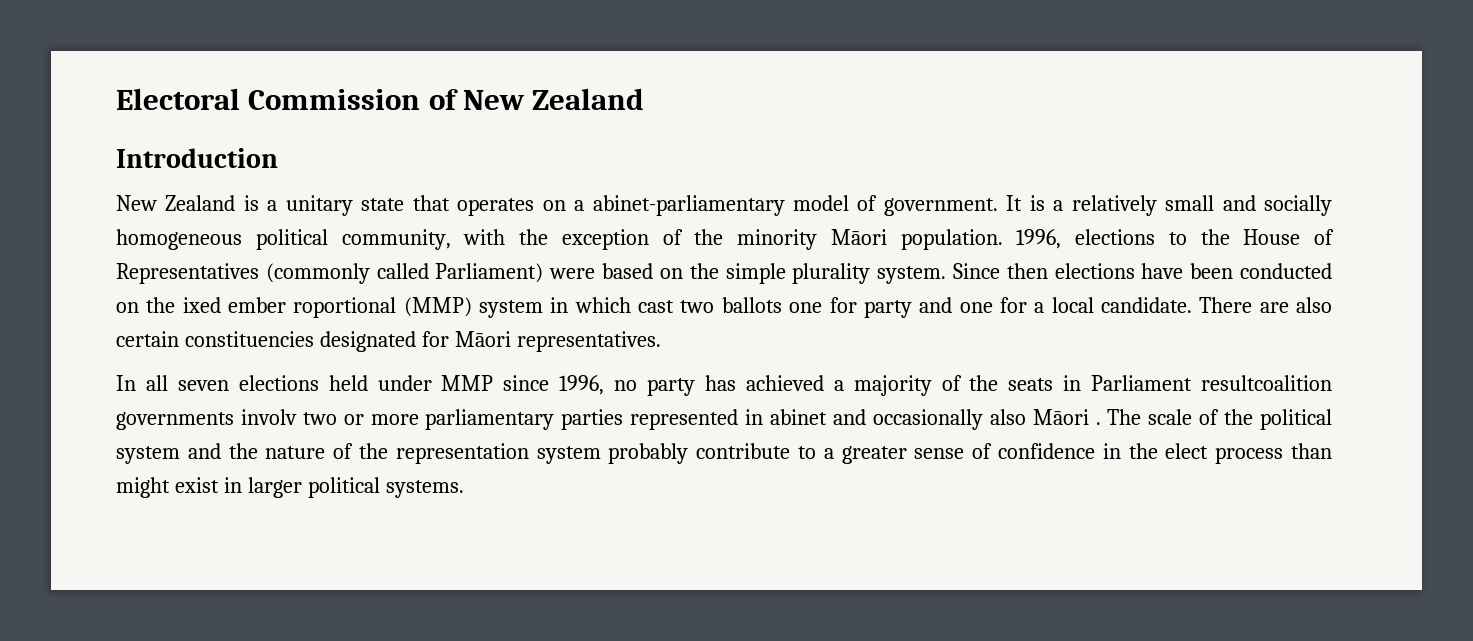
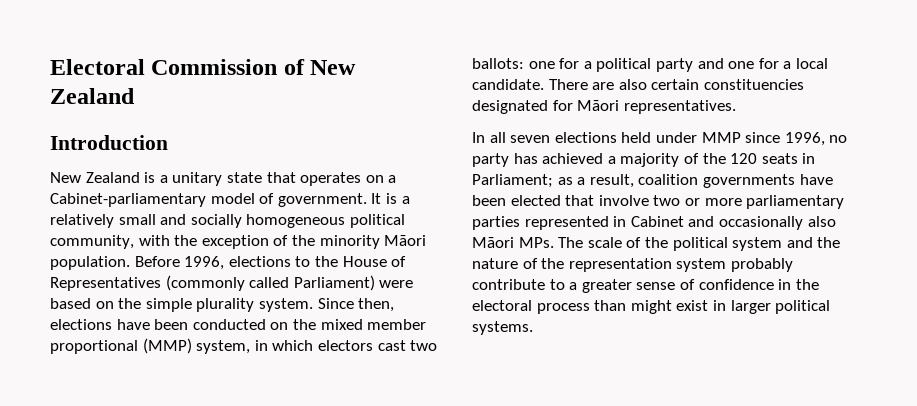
- New Zealand is a unitary state that operates on a abinet-parliamentary model of government.
+ New Zealand is a unitary state that operates on a Cabinet-parliamentary model of government.
- 1996, elections to the House of Representatives (commonly called Parliament) were based on the simple plurality system.
+ Before 1996, elections to the House of Representatives (commonly called Parliament) were based on the simple plurality system.
- Since then elections have been conducted on the ixed ember roportional (MMP) system in which cast two ballots one for party and one for a local candidate.
+ Since then, elections have been conducted on the mixed member proportional (MMP) system, in which electors cast two ballots: one for a political party and one for a local candidate.
- In all seven elections held under MMP since 1996, no party has achieved a majority of the seats in Parliament resultcoalition governments involv two or more parliamentary parties represented in abinet and occasionally also Māori . The scale of the political system and the nature of the representation system probably contribute to a greater sense of confidence in the elect process than might exist in larger political systems.
+ In all seven elections held under MMP since 1996, no party has achieved a majority of the 120 seats in Parliament; as a result, coalition governments have been elected that involve two or more parliamentary parties represented in Cabinet and occasionally also Māori MPs. The scale of the political system and the nature of the representation system probably contribute to a greater sense of confidence in the electoral process than might exist in larger political systems.

